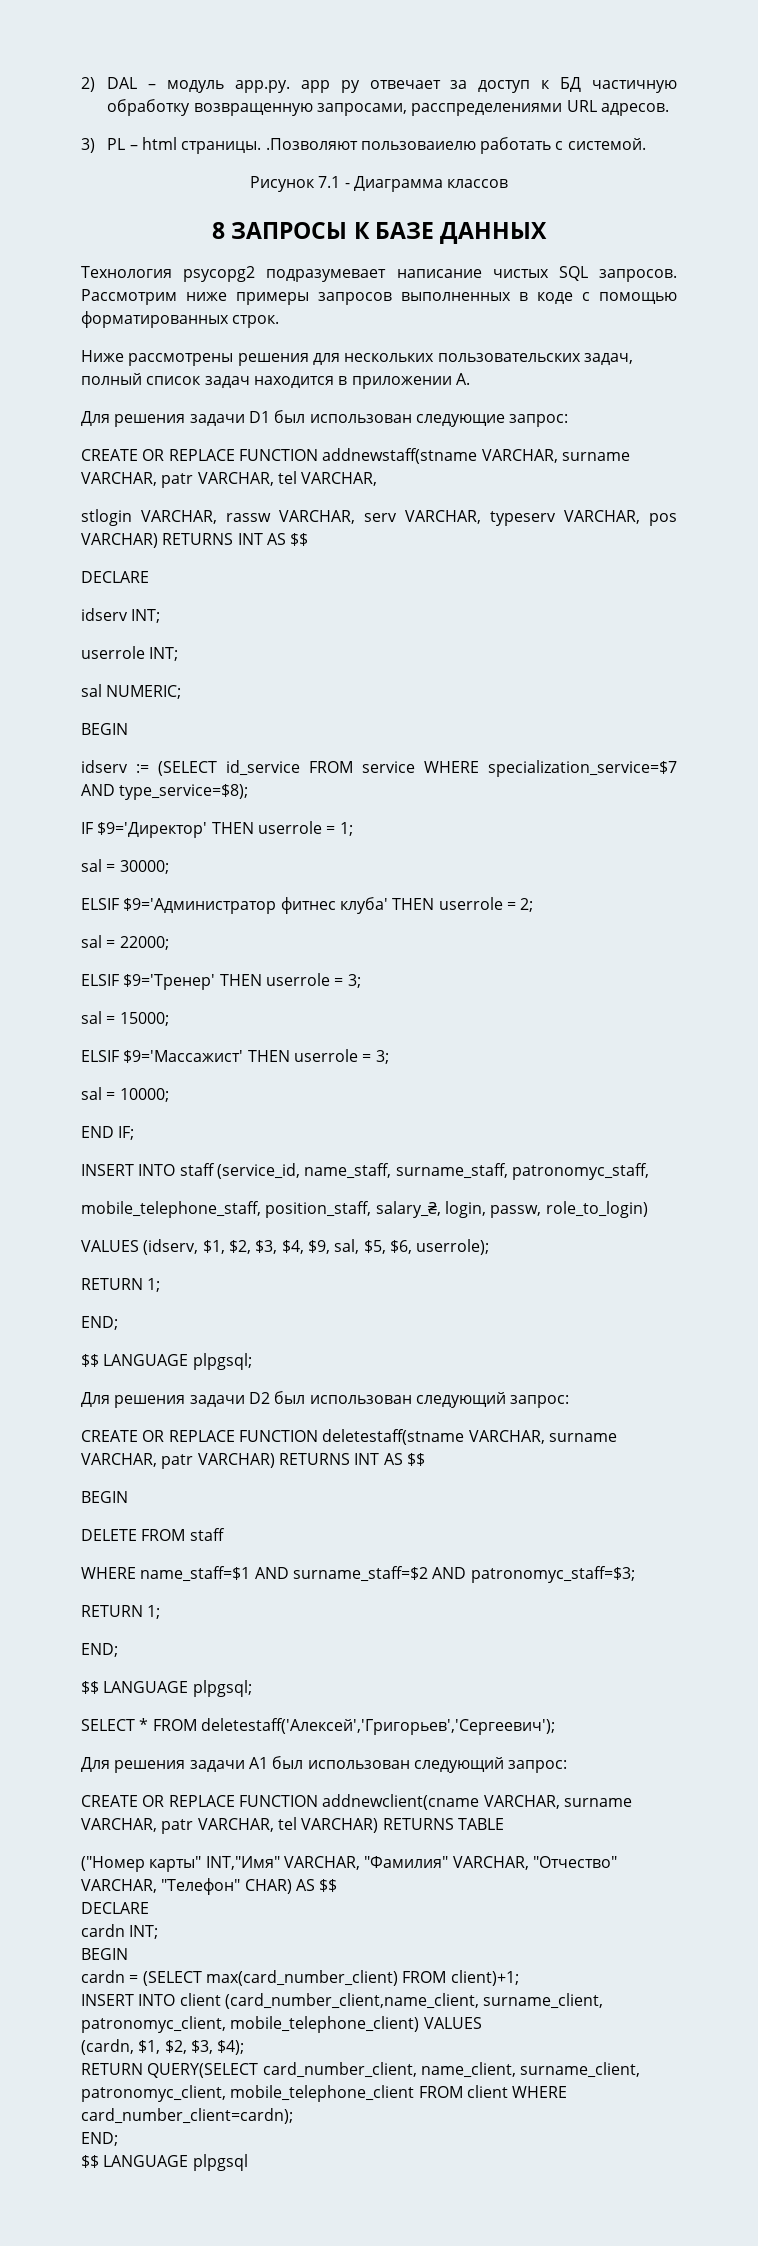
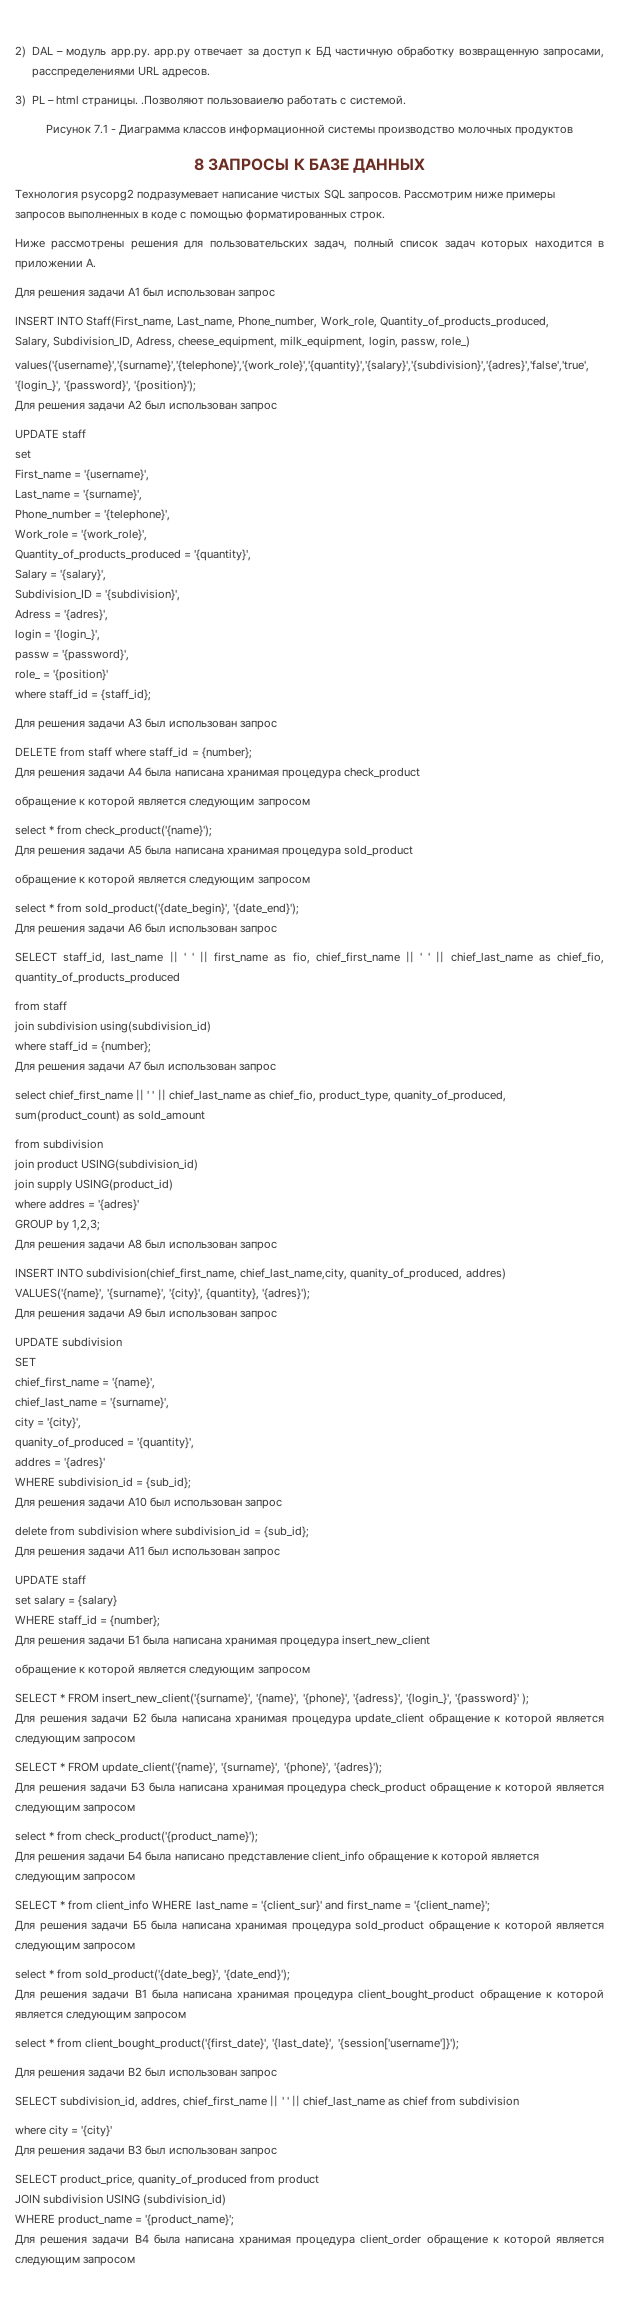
- 2) DAL – модуль app.py. app py отвечает за доступ к БД частичную обработку возвращенную запросами, расспределениями URL адресов.
+ 2) DAL – модуль app.py. app.py отвечает за доступ к БД частичную обработку возвращенную запросами, расспределениями URL адресов.
- Рисунок 7.1 - Диаграмма классов
+ Рисунок 7.1 - Диаграмма классов информационной системы производство молочных продуктов
- Ниже рассмотрены решения для нескольких пользовательских задач, полный список задач находится в приложении А.
+ Ниже рассмотрены решения для пользовательских задач, полный список задач которых находится в приложении А.
- Для решения задачи D1 был использован следующие запрос:
- CREATE OR REPLACE FUNCTION addnewstaff(stname VARCHAR, surname VARCHAR, patr VARCHAR, tel VARCHAR,
- stlogin VARCHAR, rassw VARCHAR, serv VARCHAR, typeserv VARCHAR, pos VARCHAR) RETURNS INT AS $$
- DECLARE
- idserv INT;
- userrole INT;
- sal NUMERIC;
- BEGIN
- idserv := (SELECT id_service FROM service WHERE specialization_service=$7 AND type_service=$8);
- IF $9='Директор' THEN userrole = 1;
- sal = 30000;
- ELSIF $9='Администратор фитнес клуба' THEN userrole = 2;
- sal = 22000;
- ELSIF $9='Тренер' THEN userrole = 3;
- sal = 15000;
- ELSIF $9='Массажист' THEN userrole = 3;
- sal = 10000;
- END IF;
- INSERT INTO staff (service_id, name_staff, surname_staff, patronomyc_staff,
- mobile_telephone_staff, position_staff, salary_₴, login, passw, role_to_login)
- VALUES (idserv, $1, $2, $3, $4, $9, sal, $5, $6, userrole);
- RETURN 1;
- END;
- $$ LANGUAGE plpgsql;
- Для решения задачи D2 был использован следующий запрос:
- CREATE OR REPLACE FUNCTION deletestaff(stname VARCHAR, surname VARCHAR, patr VARCHAR) RETURNS INT AS $$
- BEGIN
- DELETE FROM staff
- WHERE name_staff=$1 AND surname_staff=$2 AND patronomyc_staff=$3;
- RETURN 1;
- END;
- $$ LANGUAGE plpgsql;
- SELECT * FROM deletestaff('Алексей','Григорьев','Сергеевич');
- Для решения задачи A1 был использован следующий запрос:
- CREATE OR REPLACE FUNCTION addnewclient(cname VARCHAR, surname VARCHAR, patr VARCHAR, tel VARCHAR) RETURNS TABLE
- ("Номер карты" INT,"Имя" VARCHAR, "Фамилия" VARCHAR, "Отчество" VARCHAR, "Телефон" CHAR) AS $$
- DECLARE
- cardn INT;
- BEGIN
- cardn = (SELECT max(card_number_client) FROM client)+1;
- INSERT INTO client (card_number_client,name_client, surname_client, patronomyc_client, mobile_telephone_client) VALUES
- (cardn, $1, $2, $3, $4);
- RETURN QUERY(SELECT card_number_client, name_client, surname_client, patronomyc_client, mobile_telephone_client FROM client WHERE card_number_client=cardn);
- END;
- $$ LANGUAGE plpgsql
+ Для решения задачи А1 был использован запрос
+ INSERT INTO Staff(First_name, Last_name, Phone_number, Work_role, Quantity_of_products_produced,
+ Salary, Subdivision_ID, Adress, cheese_equipment, milk_equipment, login, passw, role_)
+ values('{username}','{surname}','{telephone}','{work_role}','{quantity}','{salary}','{subdivision}','{adres}','false','true', '{login_}', '{password}', '{position}');
+ Для решения задачи А2 был использован запрос
+ UPDATE staff
+ set
+ First_name = '{username}',
+ Last_name = '{surname}',
+ Phone_number = '{telephone}',
+ Work_role = '{work_role}',
+ Quantity_of_products_produced = '{quantity}',
+ Salary = '{salary}',
+ Subdivision_ID = '{subdivision}',
+ Adress = '{adres}',
+ login = '{login_}',
+ passw = '{password}',
+ role_ = '{position}'
+ where staff_id = {staff_id};
+ Для решения задачи А3 был использован запрос
+ DELETE from staff where staff_id = {number};
+ Для решения задачи А4 была написана хранимая процедура check_product
+ обращение к которой является следующим запросом
+ select * from check_product('{name}');
+ Для решения задачи А5 была написана хранимая процедура sold_product
+ обращение к которой является следующим запросом
+ select * from sold_product('{date_begin}', '{date_end}');
+ Для решения задачи А6 был использован запрос
+ SELECT staff_id, last_name || ' ' || first_name as fio, chief_first_name || ' ' || chief_last_name as chief_fio, quantity_of_products_produced
+ from staff
+ join subdivision using(subdivision_id)
+ where staff_id = {number};
+ Для решения задачи А7 был использован запрос
+ select chief_first_name || ' ' || chief_last_name as chief_fio, product_type, quanity_of_produced, sum(product_count) as sold_amount
+ from subdivision
+ join product USING(subdivision_id)
+ join supply USING(product_id)
+ where addres = '{adres}'
+ GROUP by 1,2,3;
+ Для решения задачи А8 был использован запрос
+ INSERT INTO subdivision(chief_first_name, chief_last_name,city, quanity_of_produced, addres)
+ VALUES('{name}', '{surname}', '{city}', {quantity}, '{adres}');
+ Для решения задачи А9 был использован запрос
+ UPDATE subdivision
+ SET
+ chief_first_name = '{name}',
+ chief_last_name = '{surname}',
+ city = '{city}',
+ quanity_of_produced = '{quantity}',
+ addres = '{adres}'
+ WHERE subdivision_id = {sub_id};
+ Для решения задачи А10 был использован запрос
+ delete from subdivision where subdivision_id = {sub_id};
+ Для решения задачи А11 был использован запрос
+ UPDATE staff
+ set salary = {salary}
+ WHERE staff_id = {number};
+ Для решения задачи Б1 была написана хранимая процедура insert_new_client
+ обращение к которой является следующим запросом
+ SELECT * FROM insert_new_client('{surname}', '{name}', '{phone}', '{adress}', '{login_}', '{password}' );
+ Для решения задачи Б2 была написана хранимая процедура update_client обращение к которой является следующим запросом
+ SELECT * FROM update_client('{name}', '{surname}', '{phone}', '{adres}');
+ Для решения задачи Б3 была написана хранимая процедура check_product обращение к которой является следующим запросом
+ select * from check_product('{product_name}');
+ Для решения задачи Б4 была написано представление client_info обращение к которой является следующим запросом
+ SELECT * from client_info WHERE last_name = '{client_sur}' and first_name = '{client_name}';
+ Для решения задачи Б5 была написана хранимая процедура sold_product обращение к которой является следующим запросом
+ select * from sold_product('{date_beg}', '{date_end}');
+ Для решения задачи В1 была написана хранимая процедура client_bought_product обращение к которой является следующим запросом
+ select * from client_bought_product('{first_date}', '{last_date}', '{session['username']}');
+ Для решения задачи В2 был использован запрос
+ SELECT subdivision_id, addres, chief_first_name || ' ' || chief_last_name as chief from subdivision
+ where city = '{city}'
+ Для решения задачи В3 был использован запрос
+ SELECT product_price, quanity_of_produced from product
+ JOIN subdivision USING (subdivision_id)
+ WHERE product_name = '{product_name}';
+ Для решения задачи В4 была написана хранимая процедура client_order обращение к которой является следующим запросом

